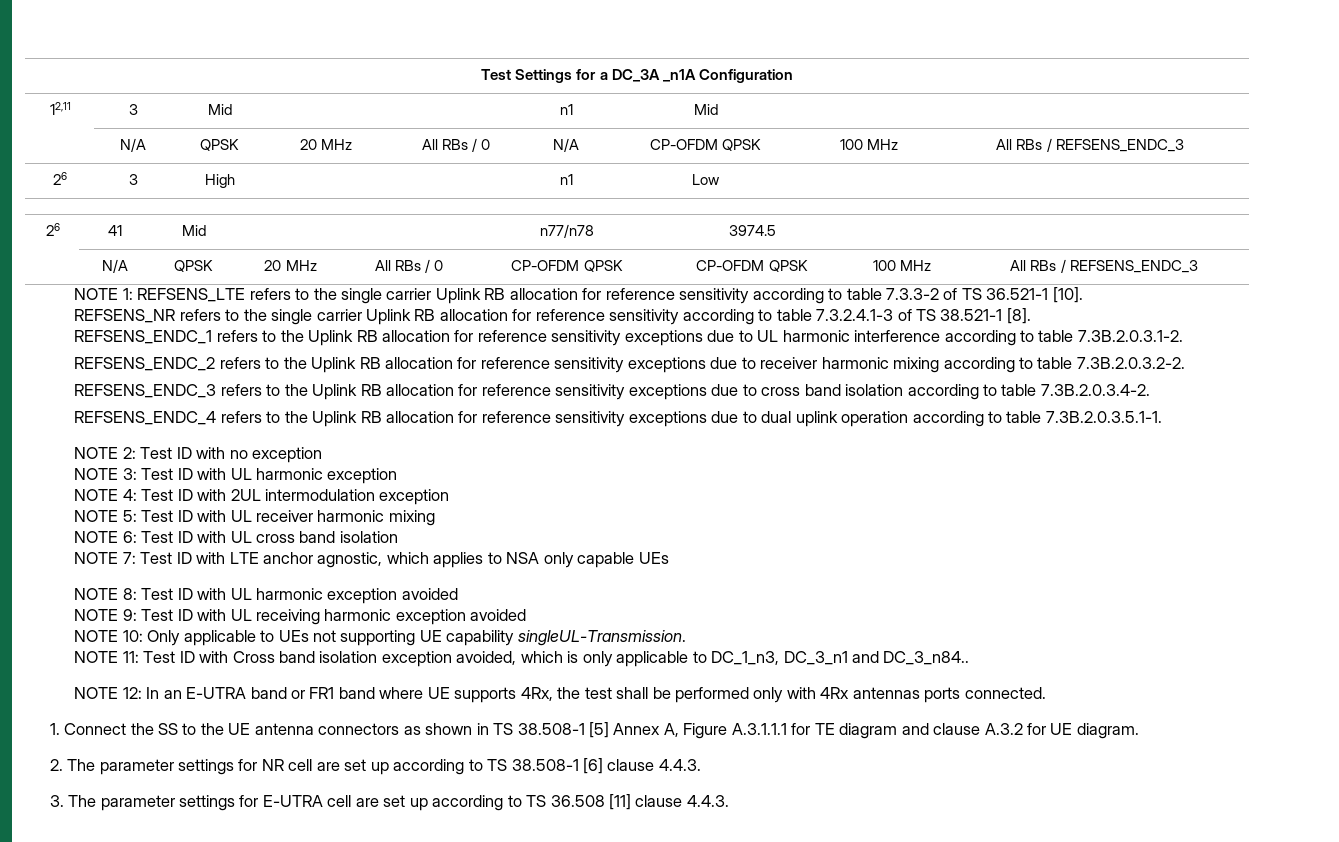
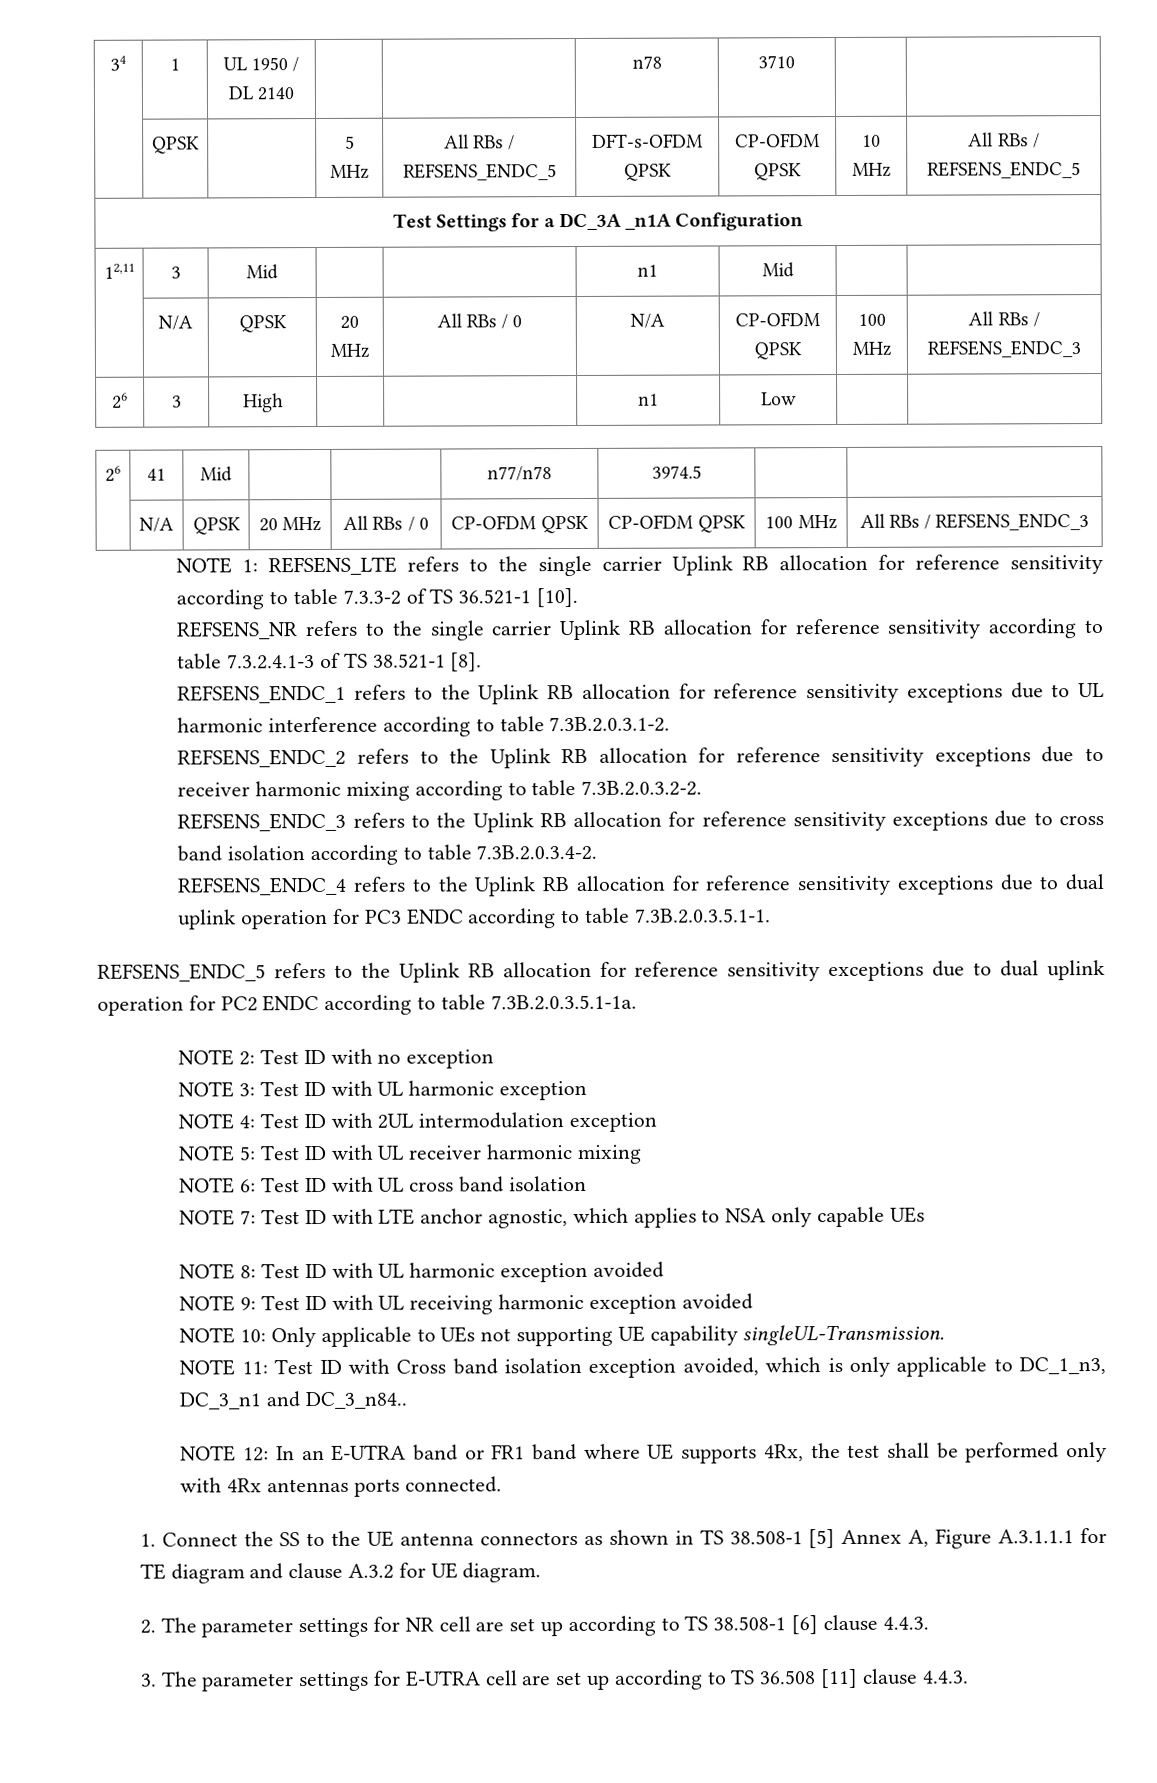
+ 34 | 1 | UL 1950 / DL 2140 | | | n78 | 3710 | |
+ | QPSK | | 5 MHz | All RBs / REFSENS_ENDC_5 | DFT-s-OFDM QPSK | CP-OFDM QPSK | 10 MHz | All RBs / REFSENS_ENDC_5
- REFSENS_ENDC_4 refers to the Uplink RB allocation for reference sensitivity exceptions due to dual uplink operation according to table 7.3B.2.0.3.5.1-1.
+ REFSENS_ENDC_4 refers to the Uplink RB allocation for reference sensitivity exceptions due to dual uplink operation for PC3 ENDC according to table 7.3B.2.0.3.5.1-1.
+ REFSENS_ENDC_5 refers to the Uplink RB allocation for reference sensitivity exceptions due to dual uplink operation for PC2 ENDC according to table 7.3B.2.0.3.5.1-1a.

